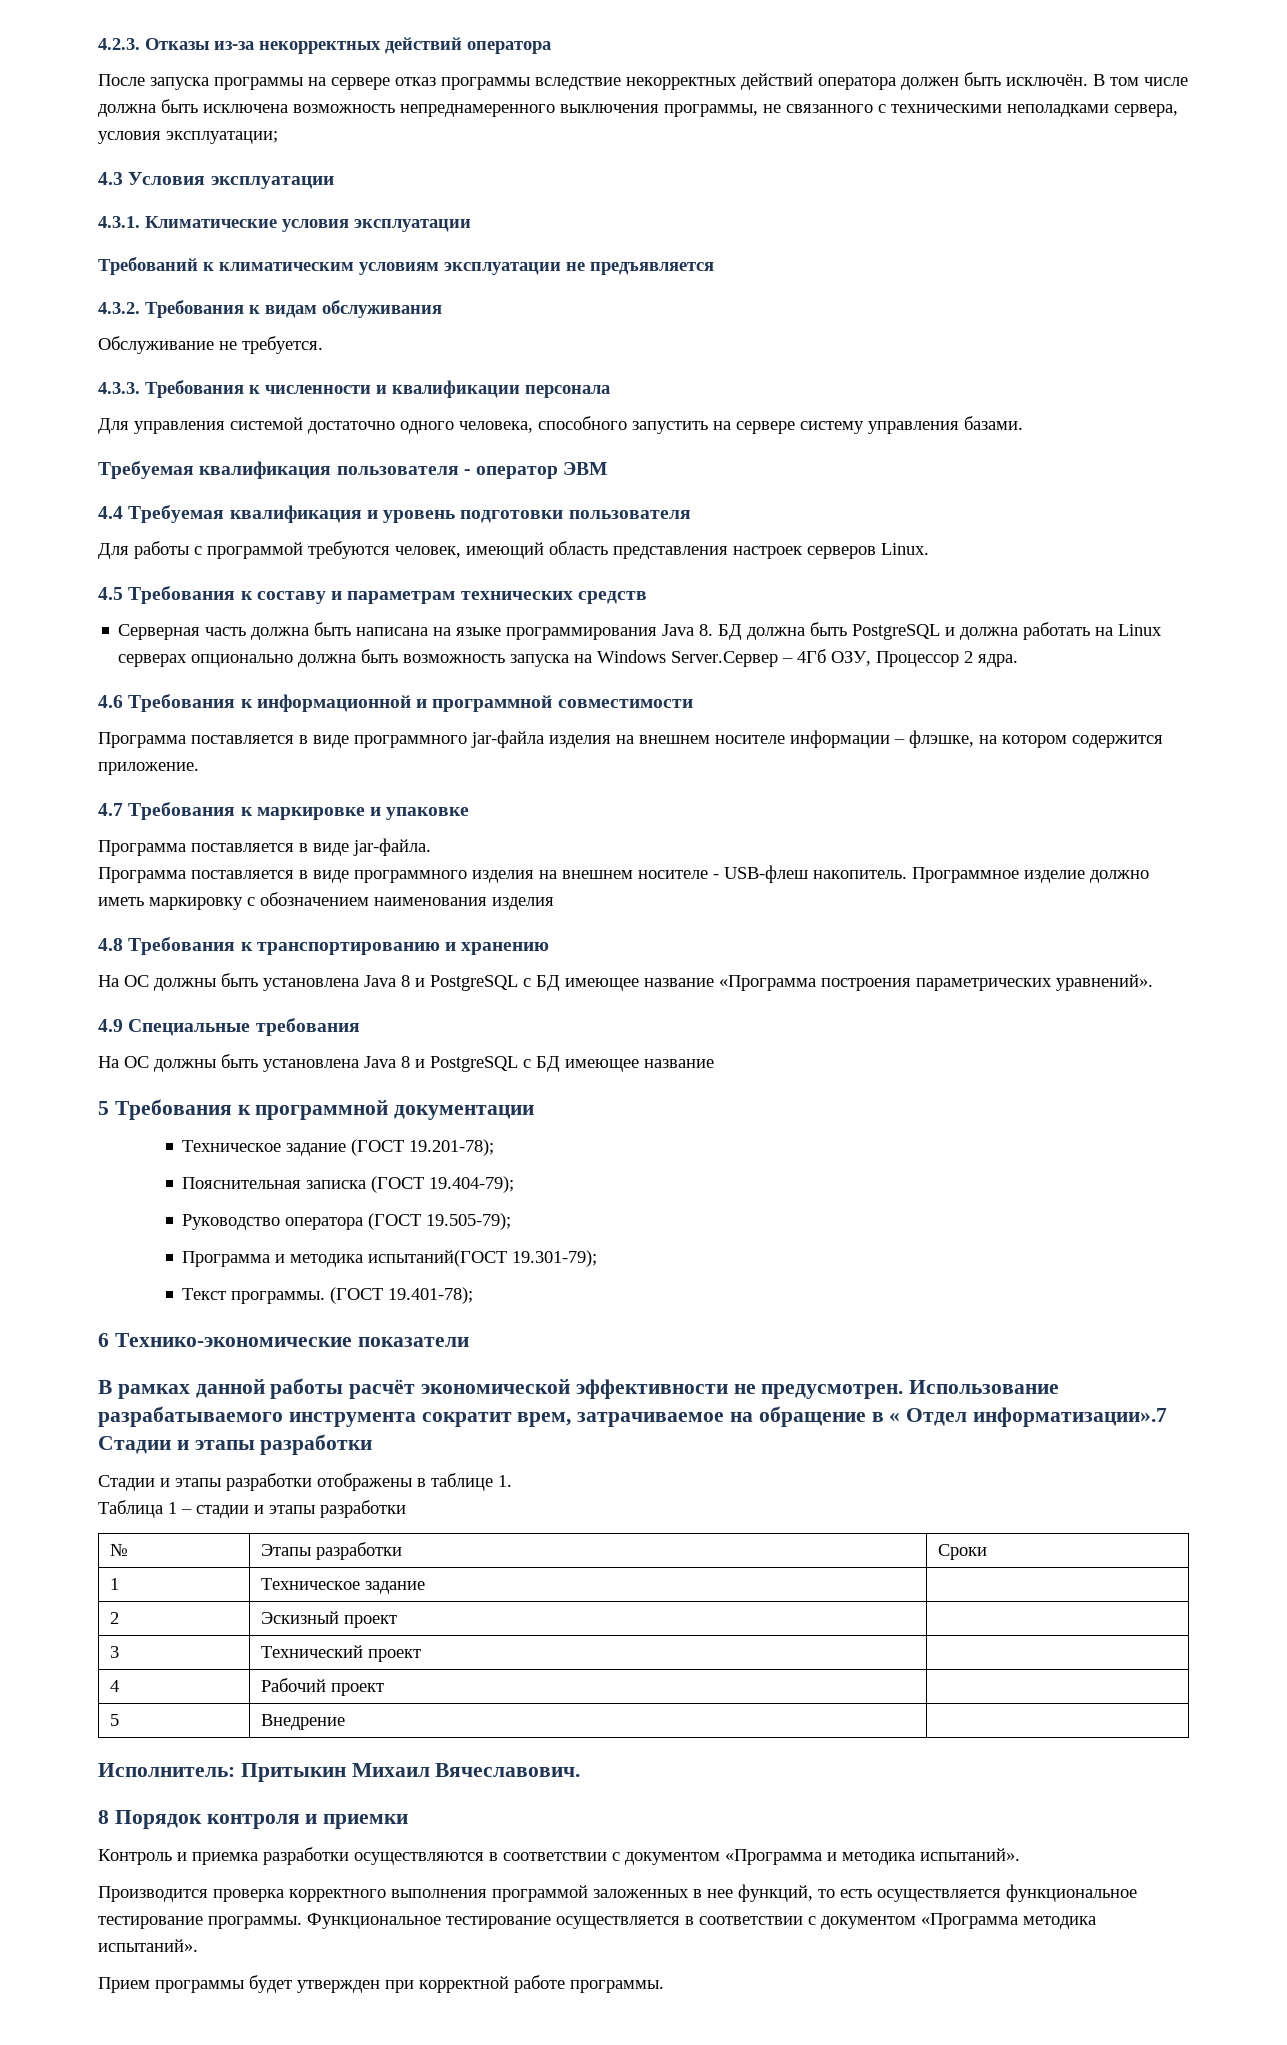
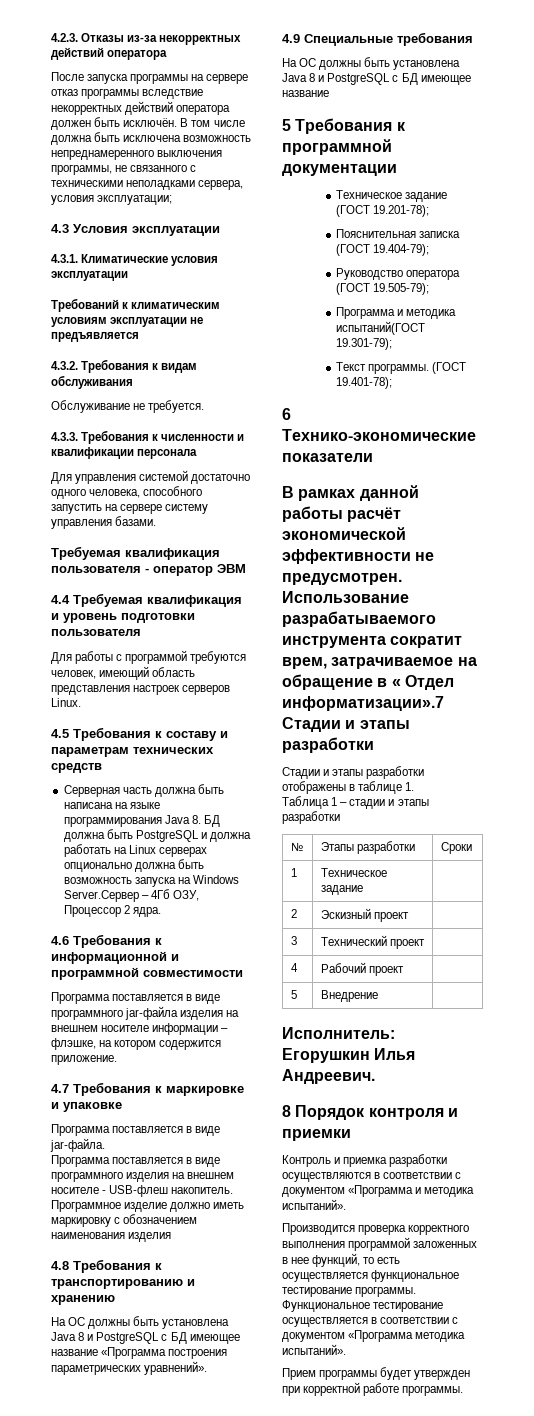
- Исполнитель: Притыкин Михаил Вячеславович.
+ Исполнитель: Егорушкин Илья Андреевич.

